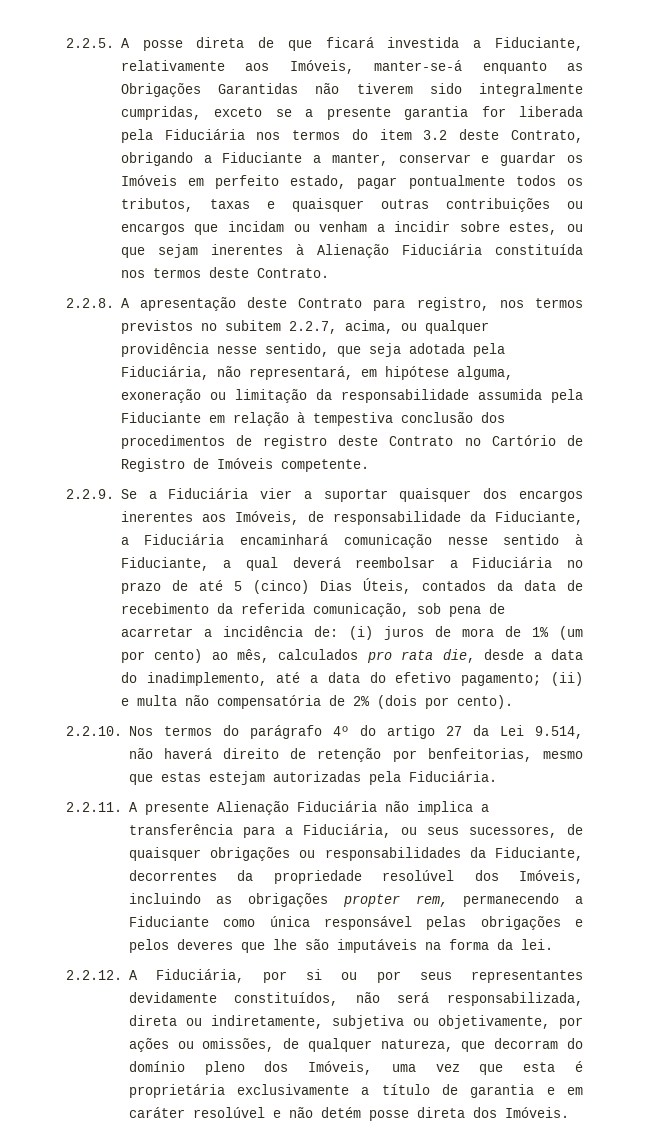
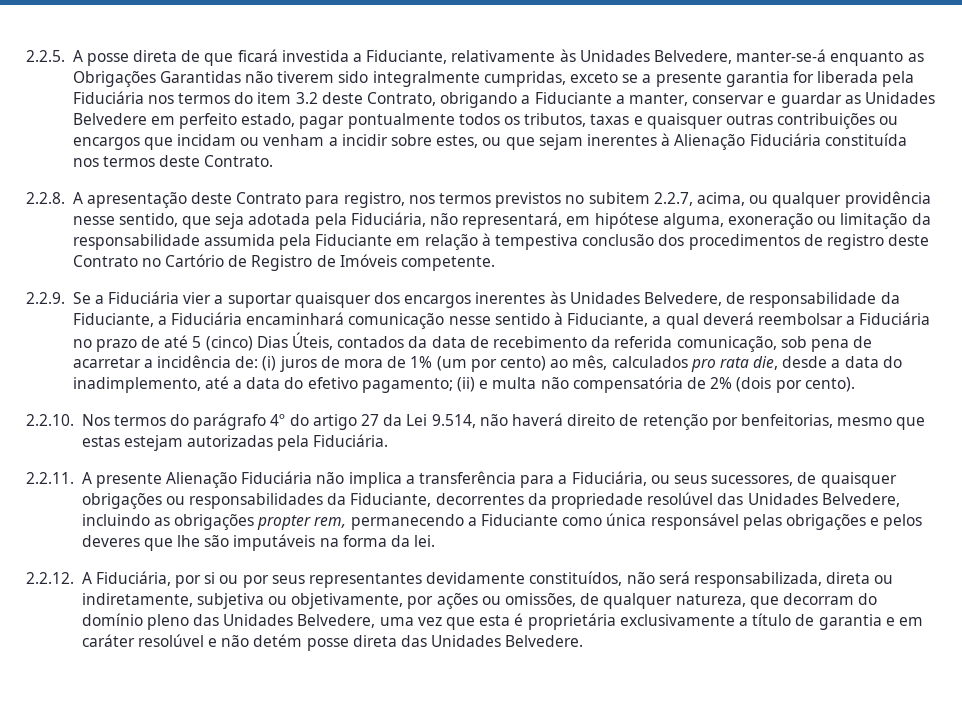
- 2.2.5. A posse direta de que ficará investida a Fiduciante, relativamente aos Imóveis, manter-se-á enquanto as Obrigações Garantidas não tiverem sido integralmente cumpridas, exceto se a presente garantia for liberada pela Fiduciária nos termos do item 3.2 deste Contrato, obrigando a Fiduciante a manter, conservar e guardar os Imóveis em perfeito estado, pagar pontualmente todos os tributos, taxas e quaisquer outras contribuições ou encargos que incidam ou venham a incidir sobre estes, ou que sejam inerentes à Alienação Fiduciária constituída nos termos deste Contrato.
+ 2.2.5. A posse direta de que ficará investida a Fiduciante, relativamente às Unidades Belvedere, manter-se-á enquanto as Obrigações Garantidas não tiverem sido integralmente cumpridas, exceto se a presente garantia for liberada pela Fiduciária nos termos do item 3.2 deste Contrato, obrigando a Fiduciante a manter, conservar e guardar as Unidades Belvedere em perfeito estado, pagar pontualmente todos os tributos, taxas e quaisquer outras contribuições ou encargos que incidam ou venham a incidir sobre estes, ou que sejam inerentes à Alienação Fiduciária constituída nos termos deste Contrato.
- 2.2.9. Se a Fiduciária vier a suportar quaisquer dos encargos inerentes aos Imóveis, de responsabilidade da Fiduciante, a Fiduciária encaminhará comunicação nesse sentido à Fiduciante, a qual deverá reembolsar a Fiduciária no prazo de até 5 (cinco) Dias Úteis, contados da data de recebimento da referida comunicação, sob pena de acarretar a incidência de:
+ 2.2.9. Se a Fiduciária vier a suportar quaisquer dos encargos inerentes às Unidades Belvedere, de responsabilidade da Fiduciante, a Fiduciária encaminhará comunicação nesse sentido à Fiduciante, a qual deverá reembolsar a Fiduciária no prazo de até 5 (cinco) Dias Úteis, contados da data de recebimento da referida comunicação, sob pena de acarretar a incidência de:
- 2.2.11. A presente Alienação Fiduciária não implica a transferência para a Fiduciária, ou seus sucessores, de quaisquer obrigações ou responsabilidades da Fiduciante, decorrentes da propriedade resolúvel dos Imóveis, incluindo as obrigações propter rem, permanecendo a Fiduciante como única responsável pelas obrigações e pelos deveres que lhe são imputáveis na forma da lei.
+ 2.2.11. A presente Alienação Fiduciária não implica a transferência para a Fiduciária, ou seus sucessores, de quaisquer obrigações ou responsabilidades da Fiduciante, decorrentes da propriedade resolúvel das Unidades Belvedere, incluindo as obrigações propter rem, permanecendo a Fiduciante como única responsável pelas obrigações e pelos deveres que lhe são imputáveis na forma da lei.
- 2.2.12. A Fiduciária, por si ou por seus representantes devidamente constituídos, não será responsabilizada, direta ou indiretamente, subjetiva ou objetivamente, por ações ou omissões, de qualquer natureza, que decorram do domínio pleno dos Imóveis, uma vez que esta é proprietária exclusivamente a título de garantia e em caráter resolúvel e não detém posse direta dos Imóveis.
+ 2.2.12. A Fiduciária, por si ou por seus representantes devidamente constituídos, não será responsabilizada, direta ou indiretamente, subjetiva ou objetivamente, por ações ou omissões, de qualquer natureza, que decorram do domínio pleno das Unidades Belvedere, uma vez que esta é proprietária exclusivamente a título de garantia e em caráter resolúvel e não detém posse direta das Unidades Belvedere.

